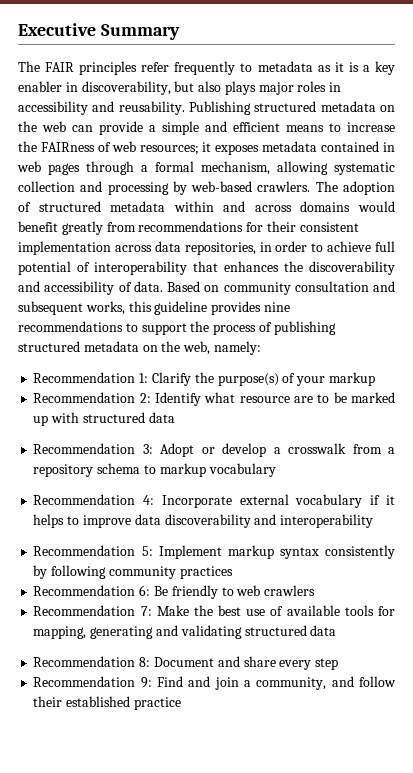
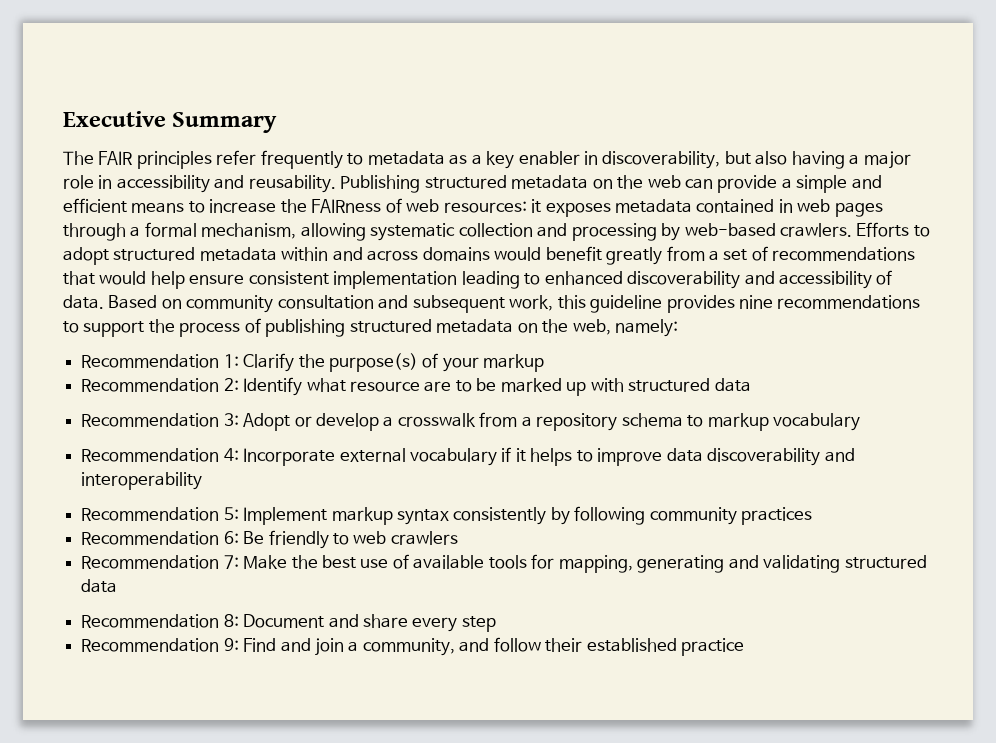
- The FAIR principles refer frequently to metadata as it is a key enabler in discoverability, but also plays major roles in accessibility and reusability.
+ The FAIR principles refer frequently to metadata as a key enabler in discoverability, but also having a major role in accessibility and reusability.
- Publishing structured metadata on the web can provide a simple and efficient means to increase the FAIRness of web resources; it exposes metadata contained in web pages through a formal mechanism, allowing systematic collection and processing by web-based crawlers.
+ Publishing structured metadata on the web can provide a simple and efficient means to increase the FAIRness of web resources: it exposes metadata contained in web pages through a formal mechanism, allowing systematic collection and processing by web-based crawlers.
- The adoption of structured metadata within and across domains would benefit greatly from recommendations for their consistent implementation across data repositories, in order to achieve full potential of interoperability that enhances the discoverability and accessibility of data.
+ Efforts to adopt structured metadata within and across domains would benefit greatly from a set of recommendations that would help ensure consistent implementation leading to enhanced discoverability and accessibility of data.
- Based on community consultation and subsequent works, this guideline provides nine recommendations to support the process of publishing structured metadata on the web, namely:
+ Based on community consultation and subsequent work, this guideline provides nine recommendations to support the process of publishing structured metadata on the web, namely:

